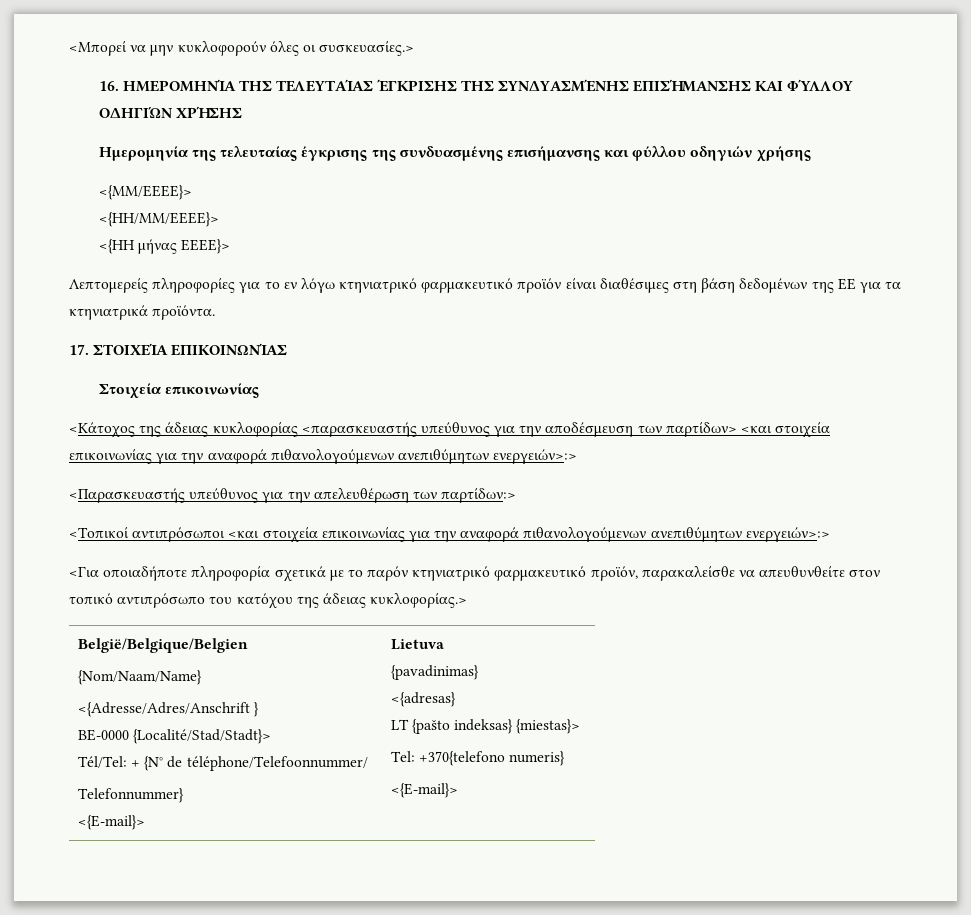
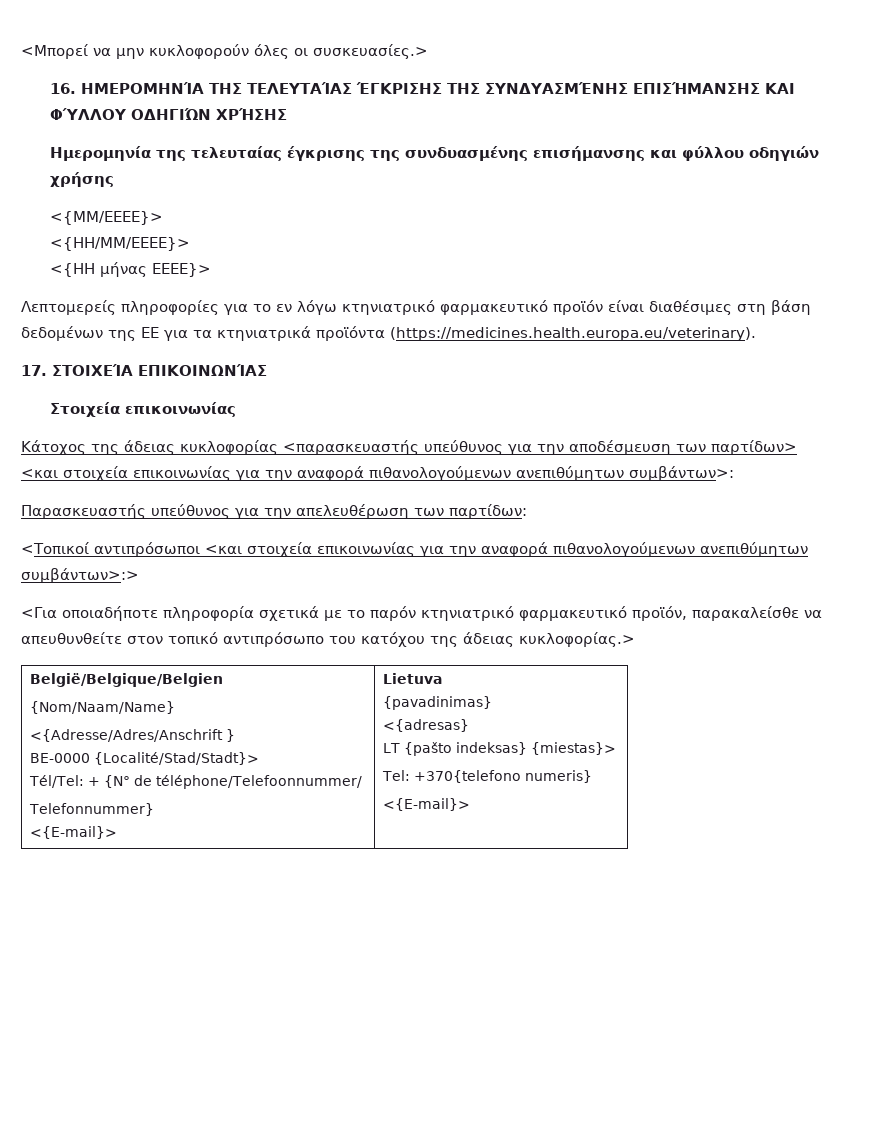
- Λεπτομερείς πληροφορίες για το εν λόγω κτηνιατρικό φαρμακευτικό προϊόν είναι διαθέσιμες στη βάση δεδομένων της ΕΕ για τα κτηνιατρικά προϊόντα.
+ Λεπτομερείς πληροφορίες για το εν λόγω κτηνιατρικό φαρμακευτικό προϊόν είναι διαθέσιμες στη βάση δεδομένων της ΕΕ για τα κτηνιατρικά προϊόντα (https://medicines.health.europa.eu/veterinary).
- <Κάτοχος της άδειας κυκλοφορίας <παρασκευαστής υπεύθυνος για την αποδέσμευση των παρτίδων> <και στοιχεία επικοινωνίας για την αναφορά πιθανολογούμενων ανεπιθύμητων ενεργειών>:>
- <Παρασκευαστής υπεύθυνος για την απελευθέρωση των παρτίδων:>
+ Κάτοχος της άδειας κυκλοφορίας <παρασκευαστής υπεύθυνος για την αποδέσμευση των παρτίδων> <και στοιχεία επικοινωνίας για την αναφορά πιθανολογούμενων ανεπιθύμητων συμβάντων>:
+ Παρασκευαστής υπεύθυνος για την απελευθέρωση των παρτίδων:
- <Τοπικοί αντιπρόσωποι <και στοιχεία επικοινωνίας για την αναφορά πιθανολογούμενων ανεπιθύμητων ενεργειών>:>
+ <Τοπικοί αντιπρόσωποι <και στοιχεία επικοινωνίας για την αναφορά πιθανολογούμενων ανεπιθύμητων συμβάντων>:>

